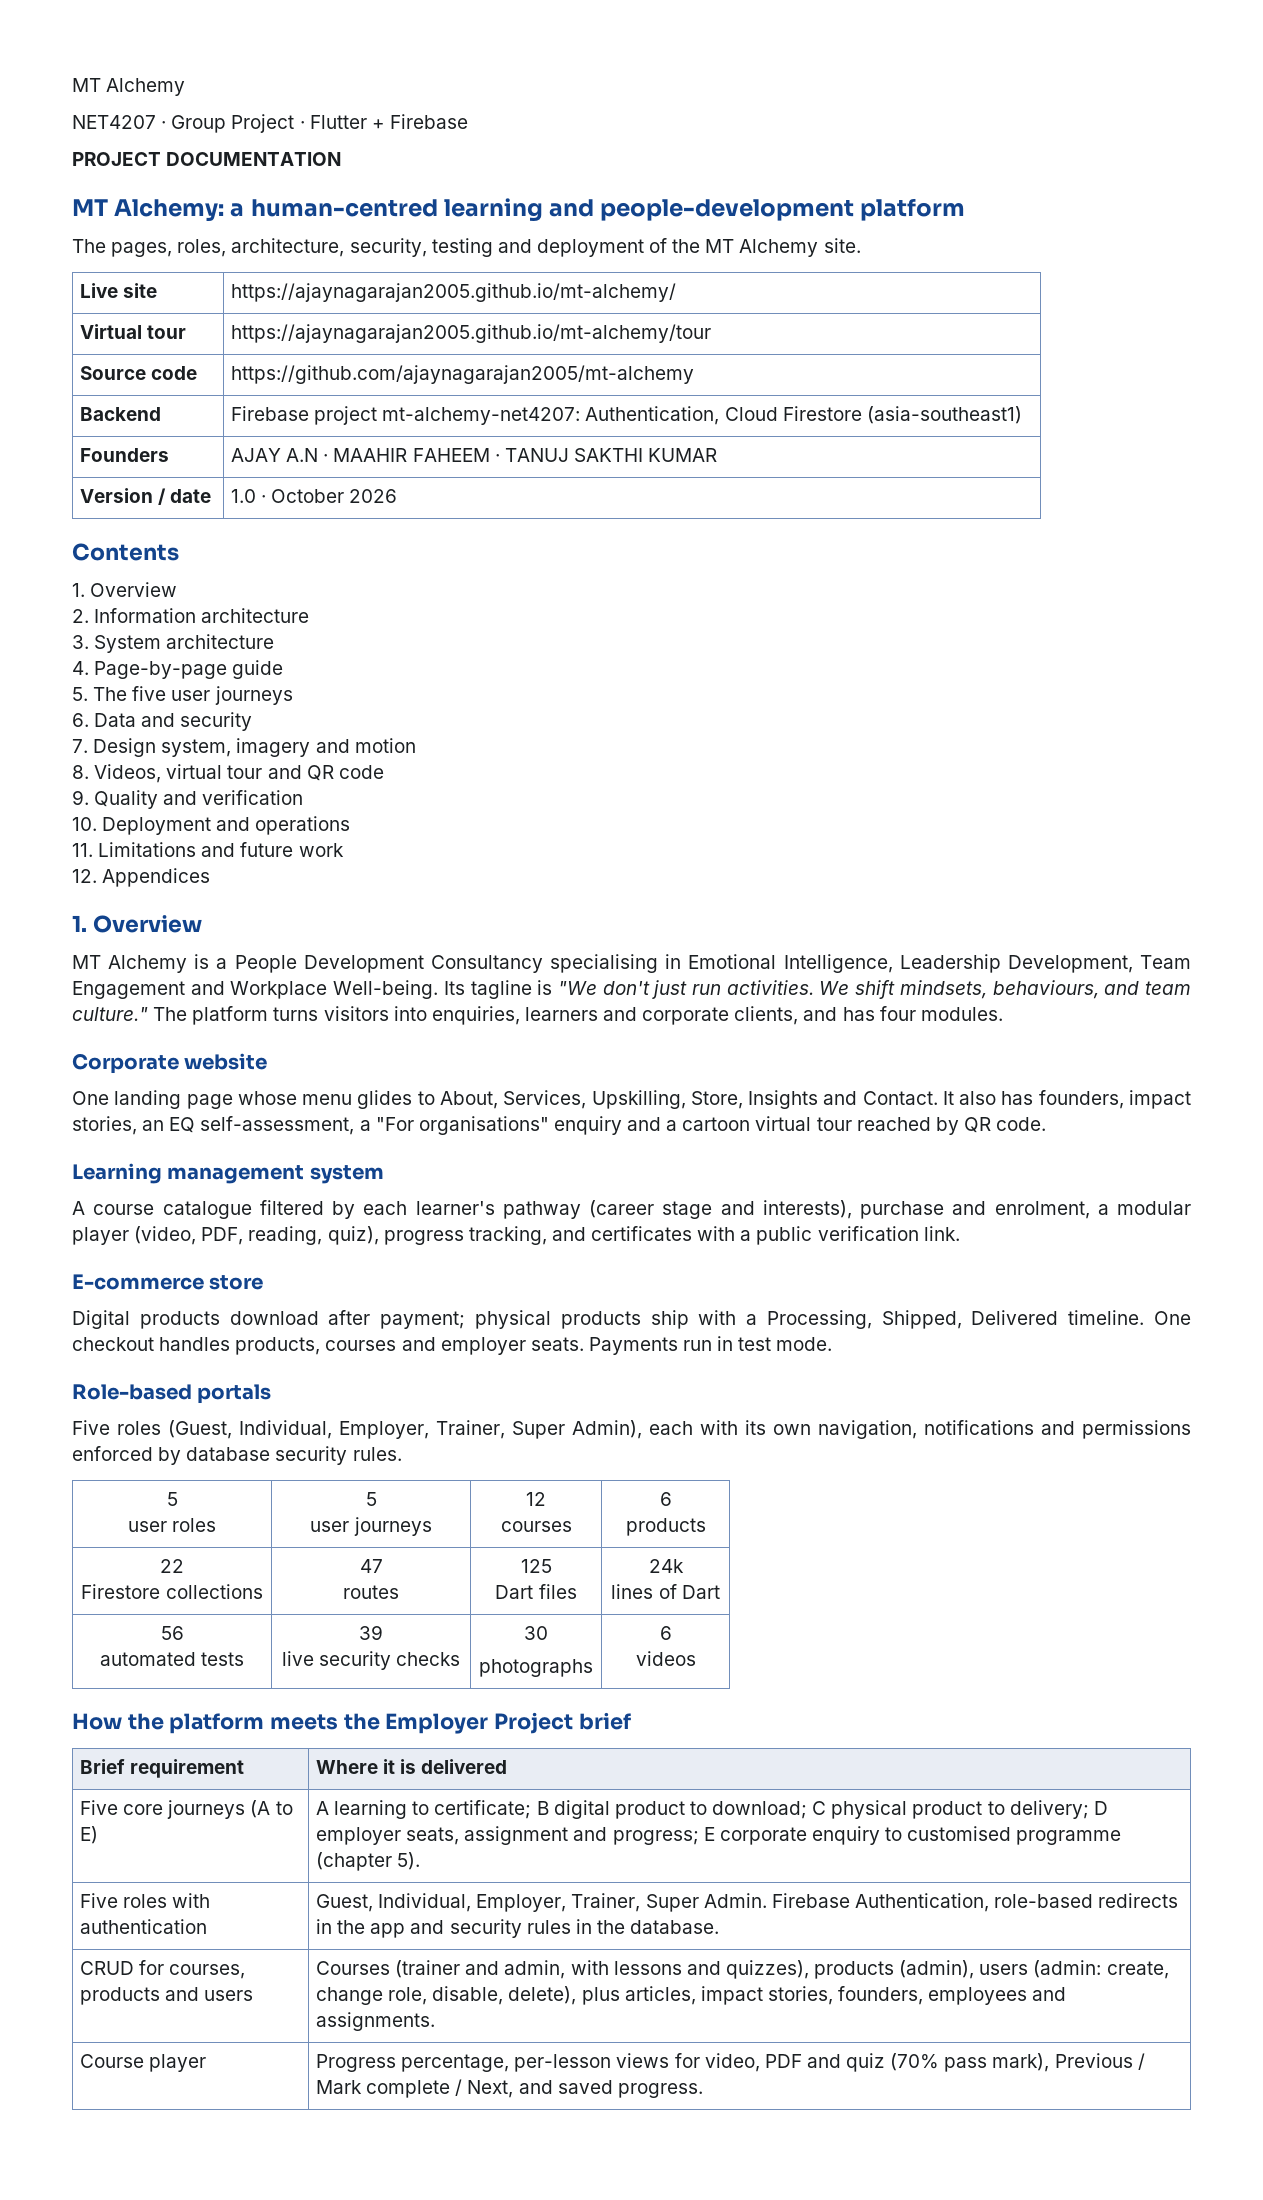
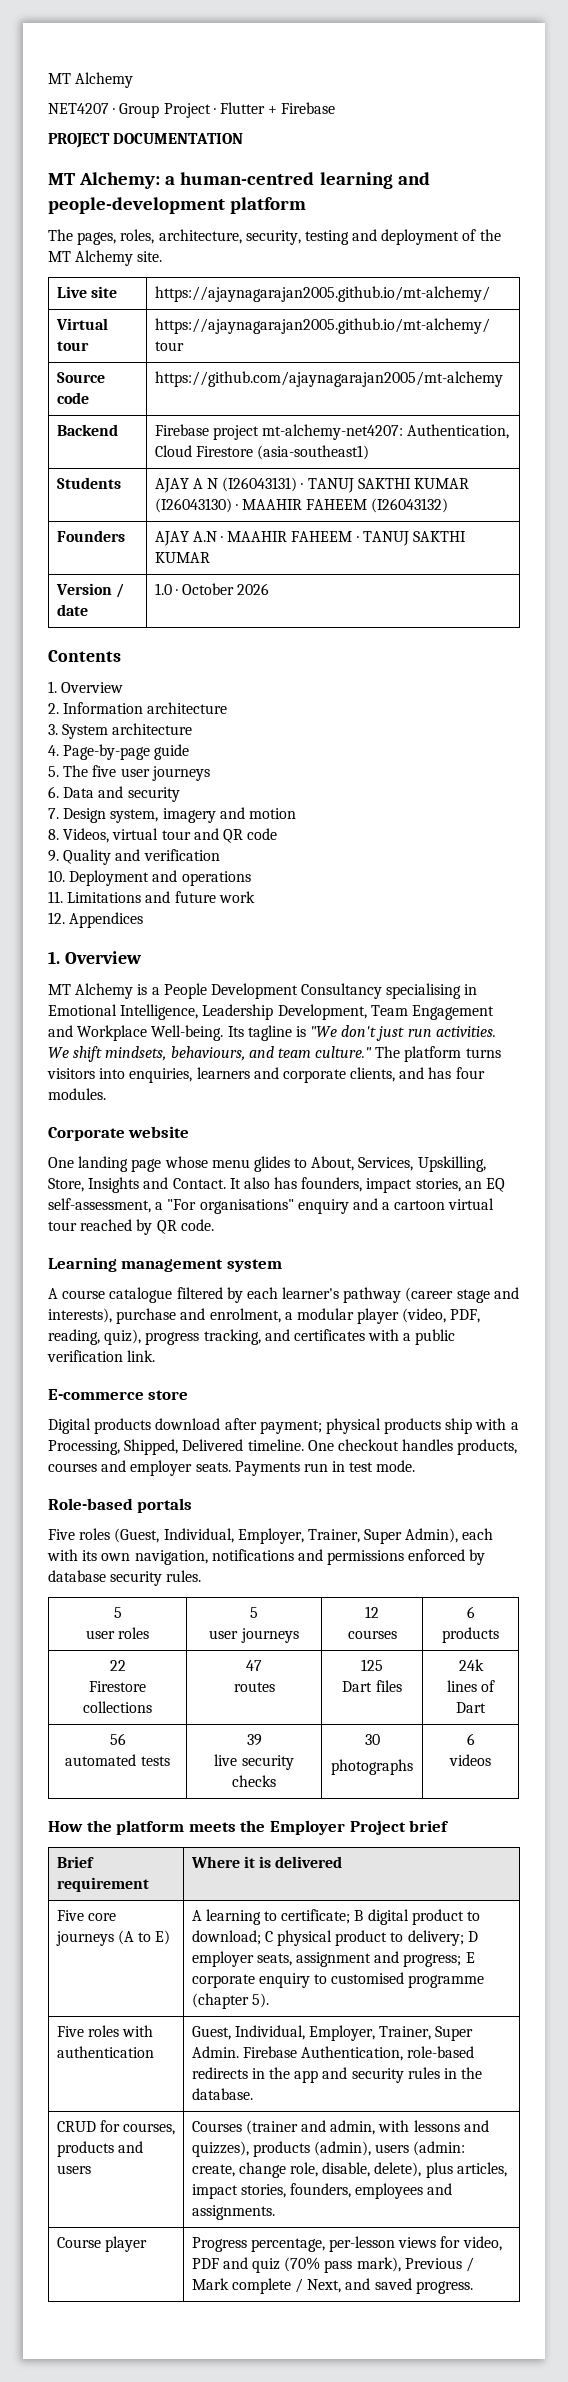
+ Students | AJAY A N (I26043131) · TANUJ SAKTHI KUMAR (I26043130) · MAAHIR FAHEEM (I26043132)

